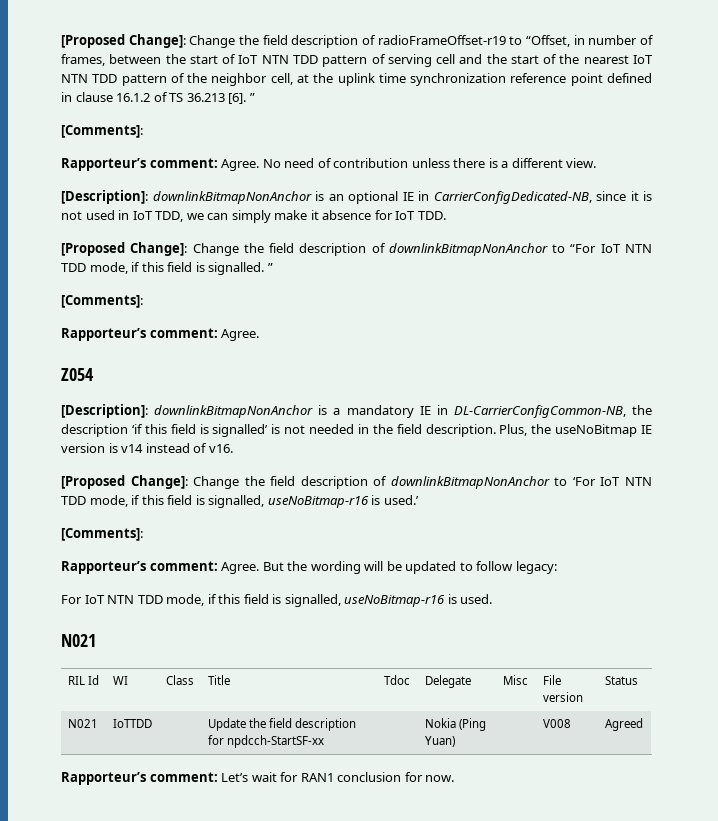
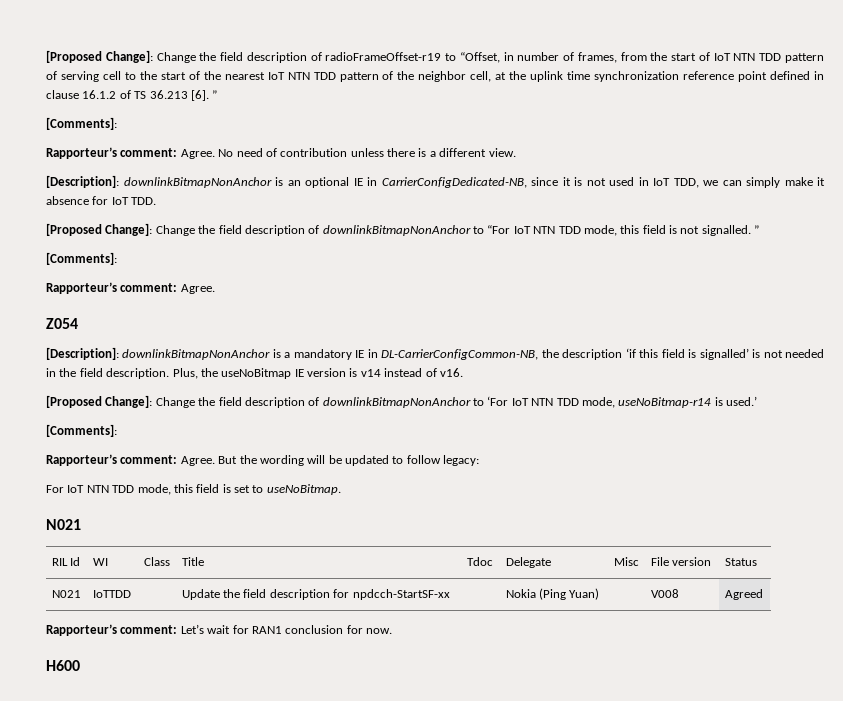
- [Proposed Change]: Change the field description of radioFrameOffset-r19 to “Offset, in number of frames, between the start of IoT NTN TDD pattern of serving cell and the start of the nearest IoT NTN TDD pattern of the neighbor cell, at the uplink time synchronization reference point defined in clause 16.1.2 of TS 36.213 [6]. ”
+ [Proposed Change]: Change the field description of radioFrameOffset-r19 to “Offset, in number of frames, from the start of IoT NTN TDD pattern of serving cell to the start of the nearest IoT NTN TDD pattern of the neighbor cell, at the uplink time synchronization reference point defined in clause 16.1.2 of TS 36.213 [6]. ”
- [Proposed Change]: Change the field description of downlinkBitmapNonAnchor to “For IoT NTN TDD mode, if this field is signalled. ”
+ [Proposed Change]: Change the field description of downlinkBitmapNonAnchor to “For IoT NTN TDD mode, this field is not signalled. ”
- [Proposed Change]: Change the field description of downlinkBitmapNonAnchor to ‘For IoT NTN TDD mode, if this field is signalled, useNoBitmap-r16 is used.’
+ [Proposed Change]: Change the field description of downlinkBitmapNonAnchor to ‘For IoT NTN TDD mode, useNoBitmap-r14 is used.’
- For IoT NTN TDD mode, if this field is signalled, useNoBitmap-r16 is used.
+ For IoT NTN TDD mode, this field is set to useNoBitmap.
+ H600

